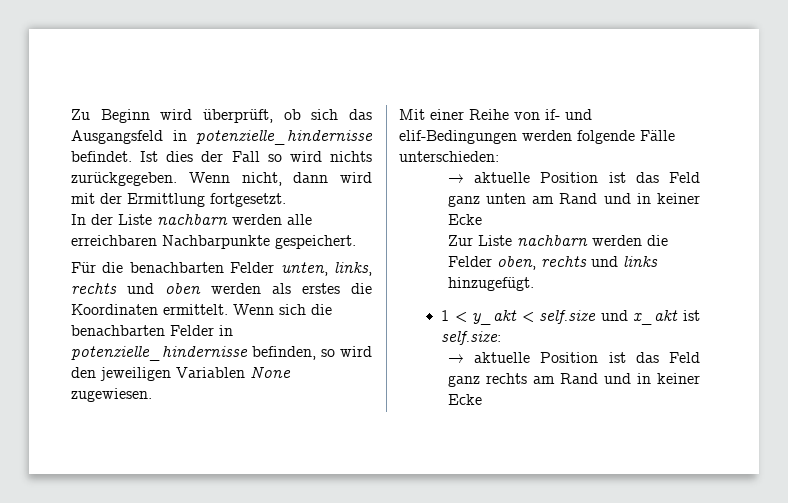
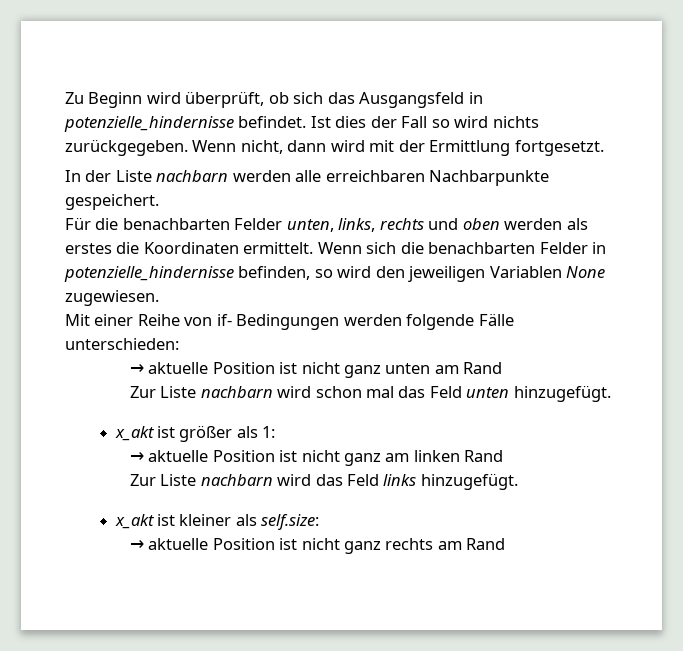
- Mit einer Reihe von if- und elif-Bedingungen werden folgende Fälle unterschieden:
+ Mit einer Reihe von if- Bedingungen werden folgende Fälle unterschieden:
- → aktuelle Position ist das Feld ganz unten am Rand und in keiner Ecke
- Zur Liste nachbarn werden die Felder oben, rechts und links hinzugefügt.
- 1 < y_akt < self.size und x_akt ist self.size:
+ → aktuelle Position ist nicht ganz unten am Rand
+ Zur Liste nachbarn wird schon mal das Feld unten hinzugefügt.
+ x_akt ist größer als 1:
+ → aktuelle Position ist nicht ganz am linken Rand
+ Zur Liste nachbarn wird das Feld links hinzugefügt.
+ x_akt ist kleiner als self.size:
- → aktuelle Position ist das Feld ganz rechts am Rand und in keiner Ecke
+ → aktuelle Position ist nicht ganz rechts am Rand

